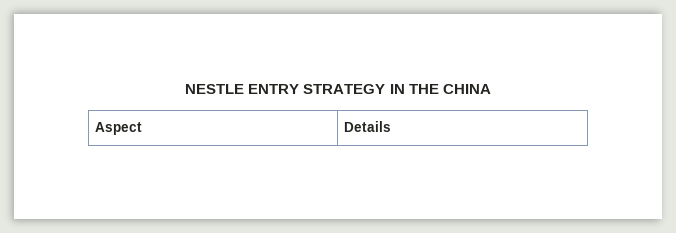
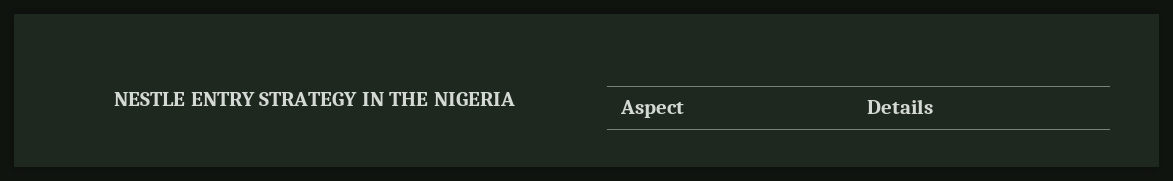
- NESTLE ENTRY STRATEGY IN THE CHINA
+ NESTLE ENTRY STRATEGY IN THE NIGERIA

